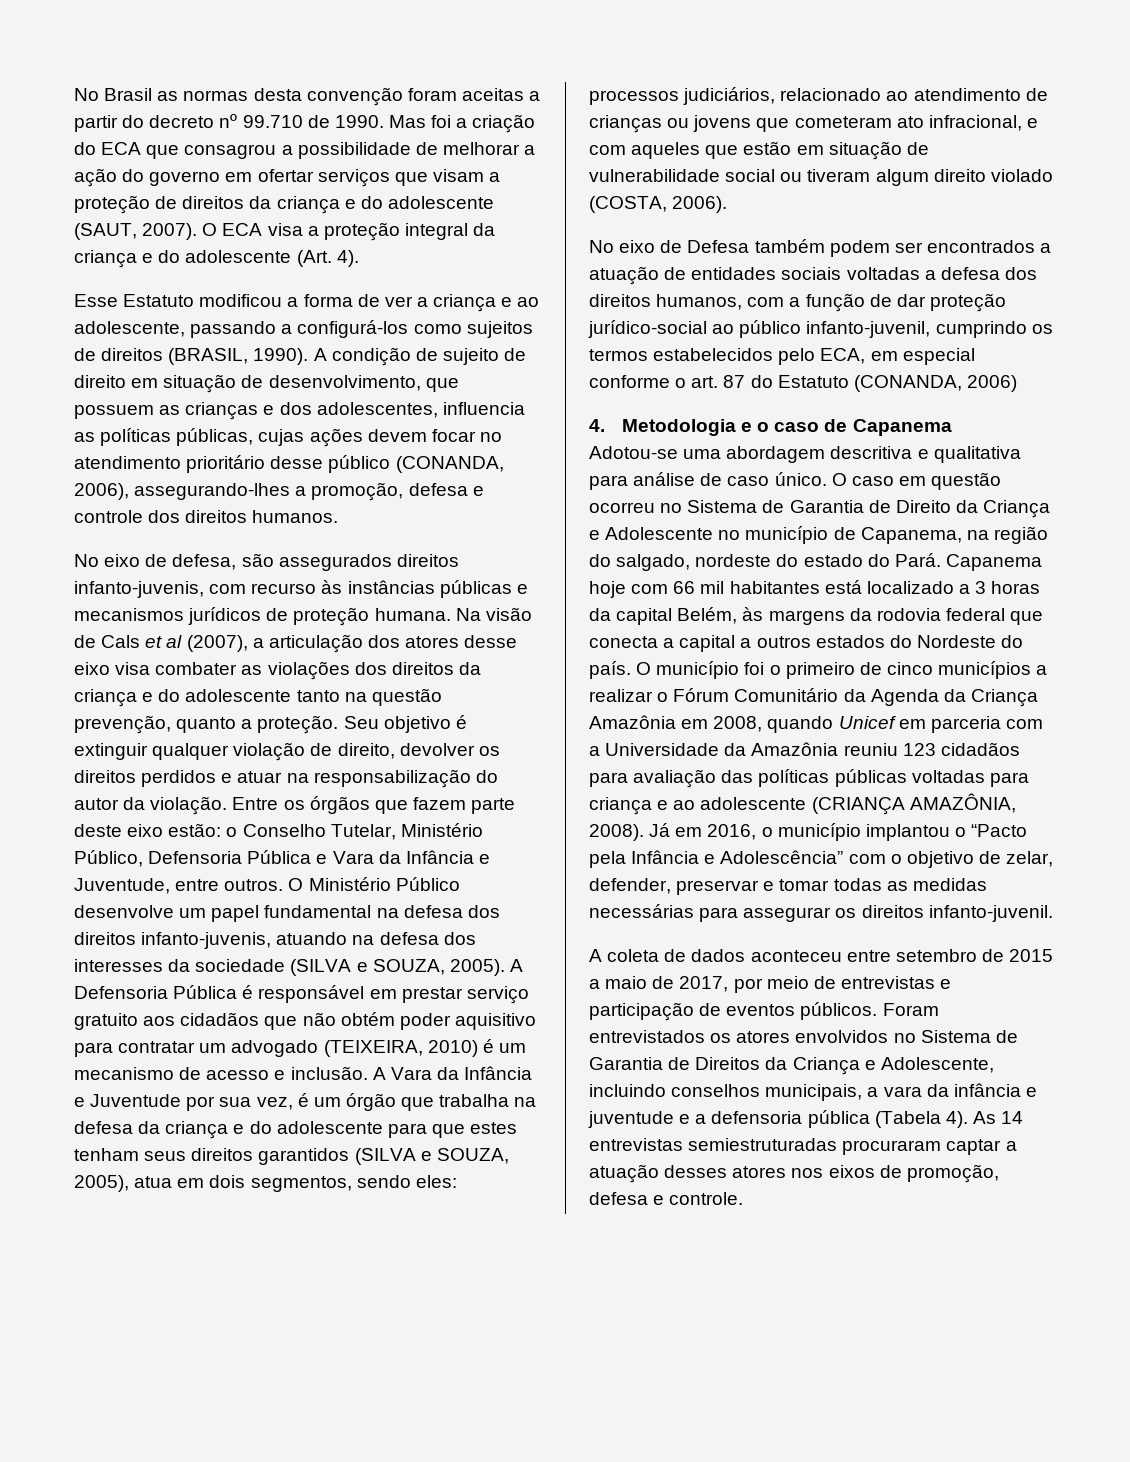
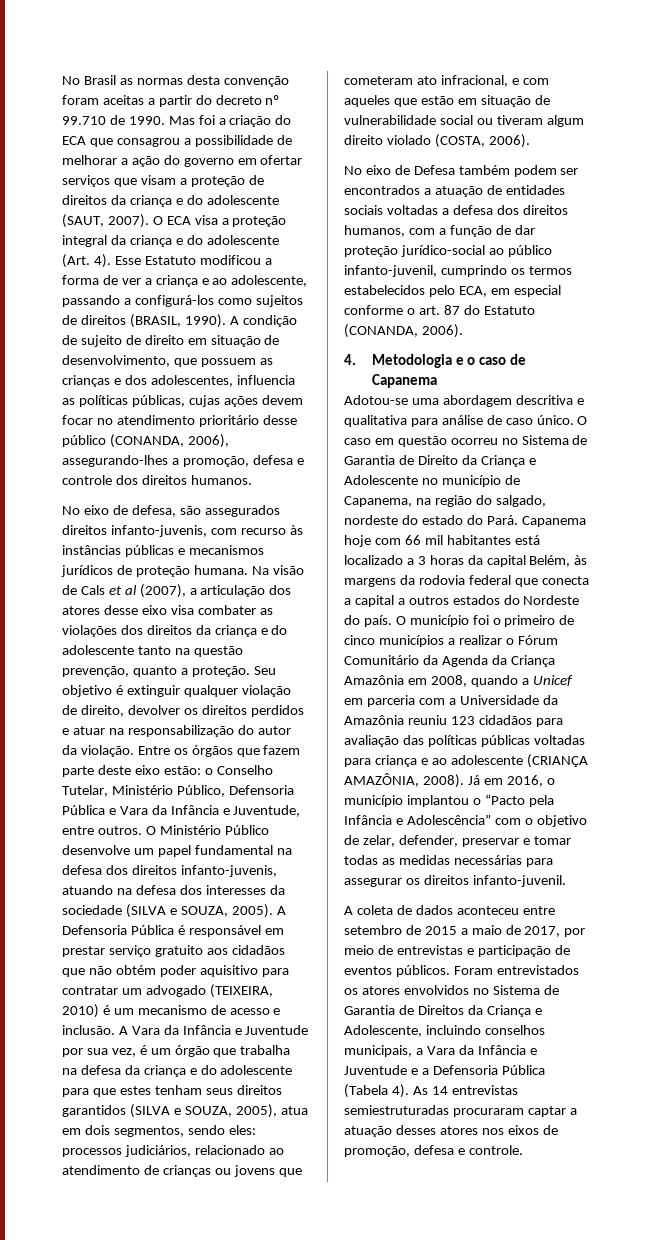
- O ECA visa a proteção integral da criança e do adolescente (Art. 4).
- Esse Estatuto modificou a forma de ver a criança e ao adolescente, passando a configurá-los como sujeitos de direitos (BRASIL, 1990).
+ O ECA visa a proteção integral da criança e do adolescente (Art. 4). Esse Estatuto modificou a forma de ver a criança e ao adolescente, passando a configurá-los como sujeitos de direitos (BRASIL, 1990).
- No eixo de Defesa também podem ser encontrados a atuação de entidades sociais voltadas a defesa dos direitos humanos, com a função de dar proteção jurídico-social ao público infanto-juvenil, cumprindo os termos estabelecidos pelo ECA, em especial conforme o art. 87 do Estatuto (CONANDA, 2006)
+ No eixo de Defesa também podem ser encontrados a atuação de entidades sociais voltadas a defesa dos direitos humanos, com a função de dar proteção jurídico-social ao público infanto-juvenil, cumprindo os termos estabelecidos pelo ECA, em especial conforme o art. 87 do Estatuto (CONANDA, 2006).
- O município foi o primeiro de cinco municípios a realizar o Fórum Comunitário da Agenda da Criança Amazônia em 2008, quando Unicef em parceria com a Universidade da Amazônia reuniu 123 cidadãos para avaliação das políticas públicas voltadas para criança e ao adolescente (CRIANÇA AMAZÔNIA, 2008).
+ O município foi o primeiro de cinco municípios a realizar o Fórum Comunitário da Agenda da Criança Amazônia em 2008, quando a Unicef em parceria com a Universidade da Amazônia reuniu 123 cidadãos para avaliação das políticas públicas voltadas para criança e ao adolescente (CRIANÇA AMAZÔNIA, 2008).
- Foram entrevistados os atores envolvidos no Sistema de Garantia de Direitos da Criança e Adolescente, incluindo conselhos municipais, a vara da infância e juventude e a defensoria pública (Tabela 4).
+ Foram entrevistados os atores envolvidos no Sistema de Garantia de Direitos da Criança e Adolescente, incluindo conselhos municipais, a Vara da Infância e Juventude e a Defensoria Pública (Tabela 4).

